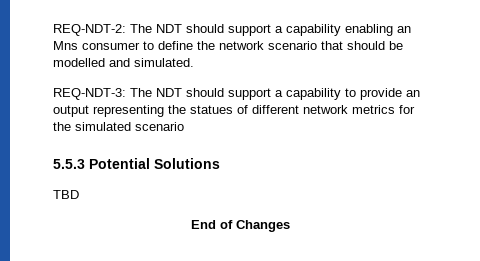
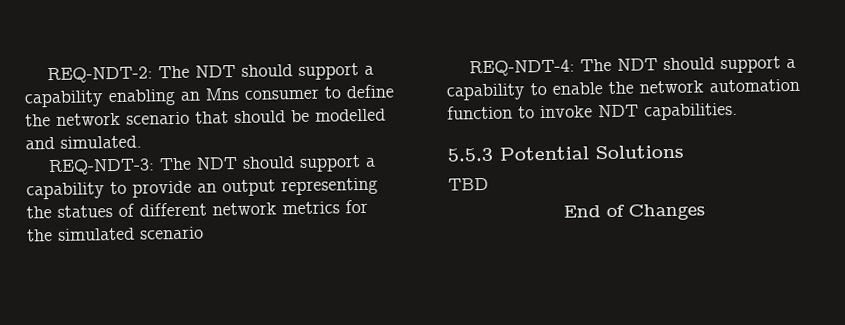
+ REQ-NDT-4: The NDT should support a capability to enable the network automation function to invoke NDT capabilities.

